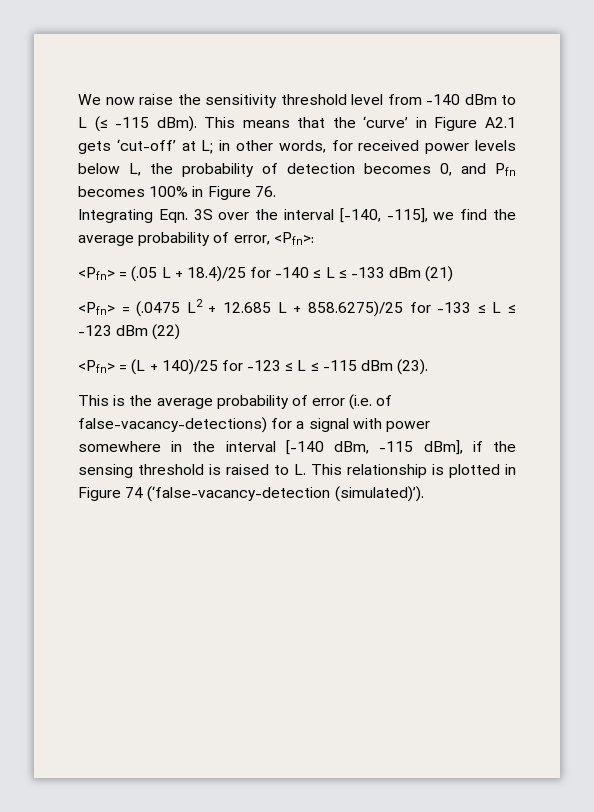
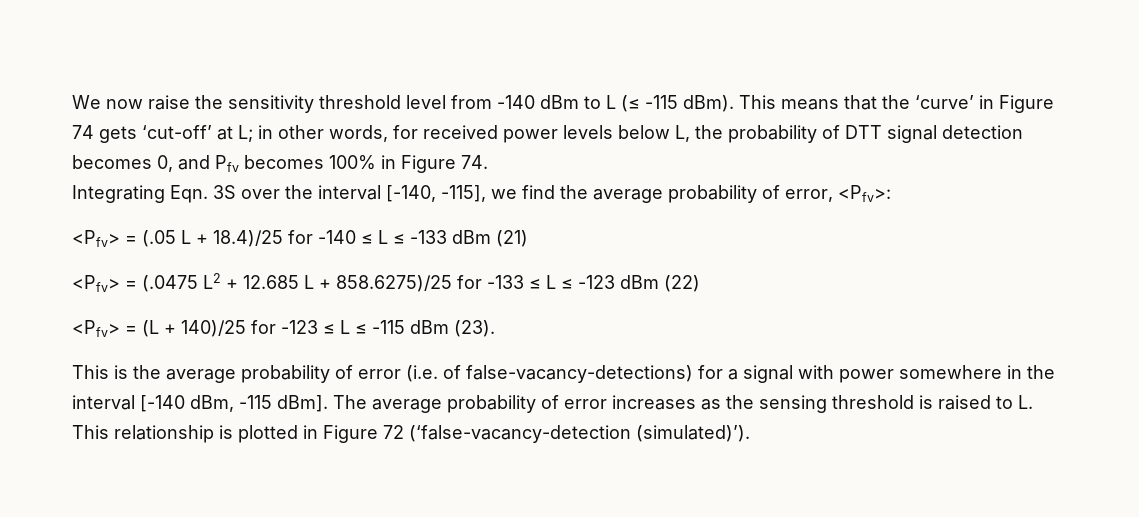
- This means that the ‘curve’ in Figure A2.1 gets ‘cut-off’ at L; in other words, for received power levels below L, the probability of detection becomes 0, and Pfn becomes 100% in Figure 76.
+ This means that the ‘curve’ in Figure 74 gets ‘cut-off’ at L; in other words, for received power levels below L, the probability of DTT signal detection becomes 0, and Pfv becomes 100% in Figure 74.
- Integrating Eqn. 3S over the interval [-140, -115], we find the average probability of error, <Pfn>:
- <Pfn> = (.05 L + 18.4)/25 for -140 ≤ L ≤ -133 dBm (21)
+ Integrating Eqn. 3S over the interval [-140, -115], we find the average probability of error, <Pfv>:
+ <Pfv> = (.05 L + 18.4)/25 for -140 ≤ L ≤ -133 dBm (21)
- <Pfn> = (.0475 L2 + 12.685 L + 858.6275)/25 for -133 ≤ L ≤ -123 dBm (22)
+ <Pfv> = (.0475 L2 + 12.685 L + 858.6275)/25 for -133 ≤ L ≤ -123 dBm (22)
- <Pfn> = (L + 140)/25 for -123 ≤ L ≤ -115 dBm (23).
+ <Pfv> = (L + 140)/25 for -123 ≤ L ≤ -115 dBm (23).
- This is the average probability of error (i.e. of false-vacancy-detections) for a signal with power somewhere in the interval [-140 dBm, -115 dBm], if the sensing threshold is raised to L. This relationship is plotted in Figure 74 (‘false-vacancy-detection (simulated)’).
+ This is the average probability of error (i.e. of false-vacancy-detections) for a signal with power somewhere in the interval [-140 dBm, -115 dBm]. The average probability of error increases as the sensing threshold is raised to L. This relationship is plotted in Figure 72 (‘false-vacancy-detection (simulated)’).

